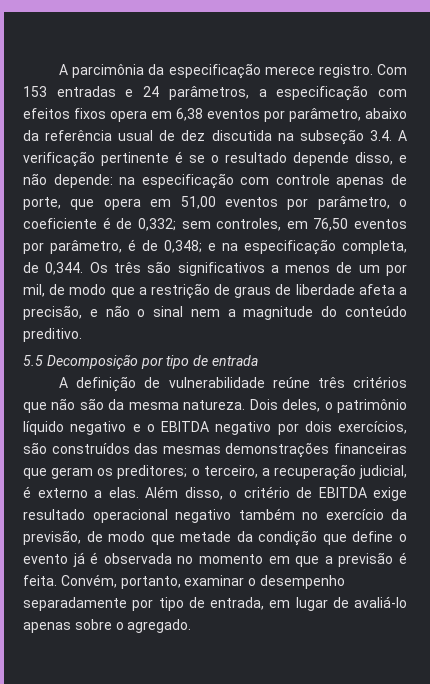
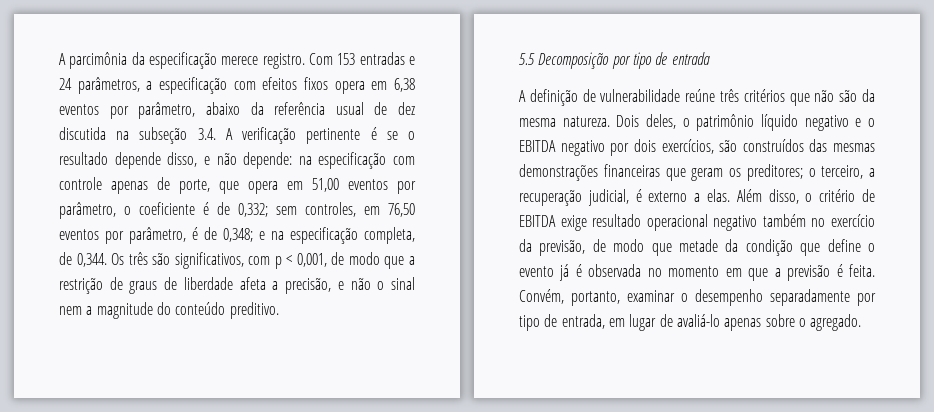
- Os três são significativos a menos de um por mil, de modo que a restrição de graus de liberdade afeta a precisão, e não o sinal nem a magnitude do conteúdo preditivo.
+ Os três são significativos, com p < 0,001, de modo que a restrição de graus de liberdade afeta a precisão, e não o sinal nem a magnitude do conteúdo preditivo.

